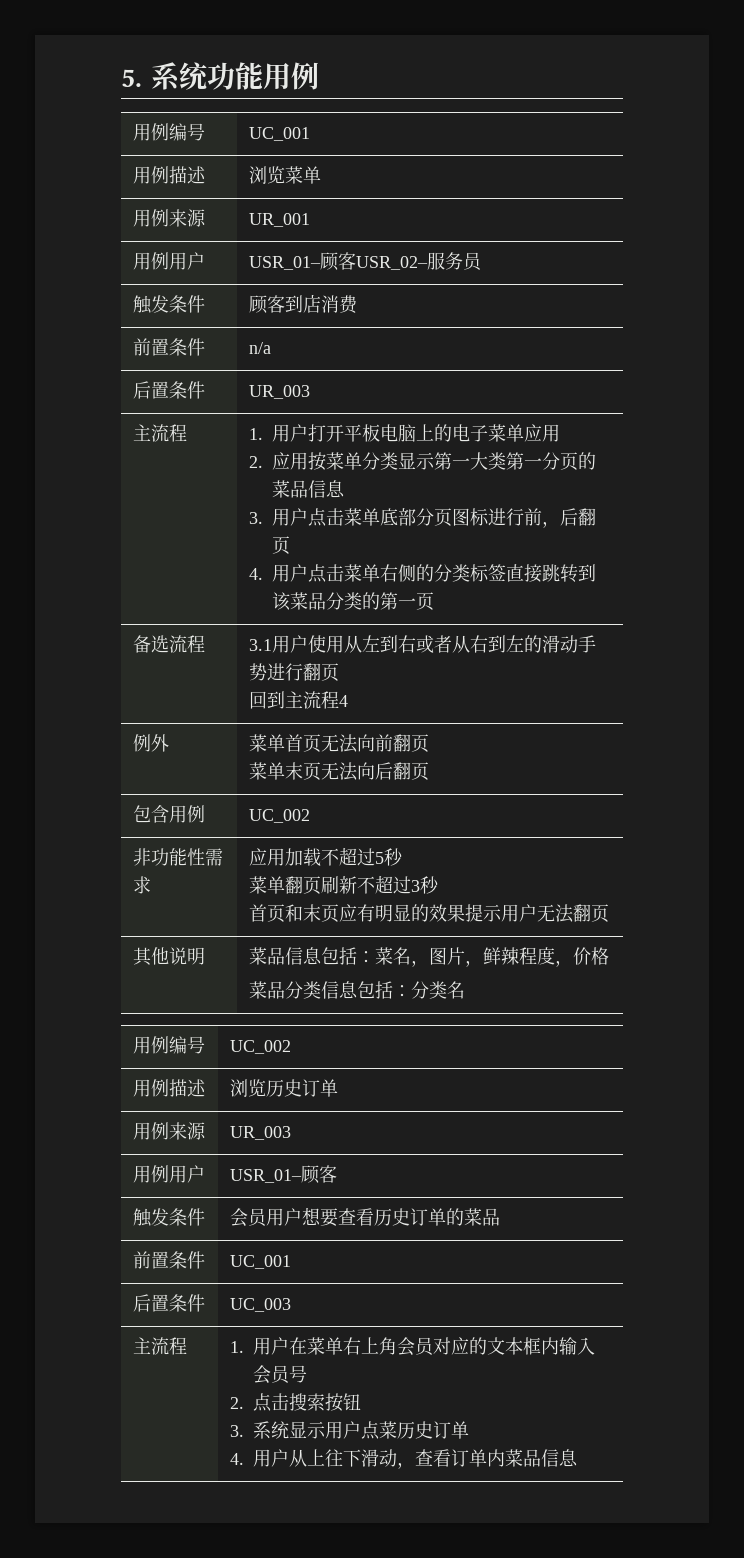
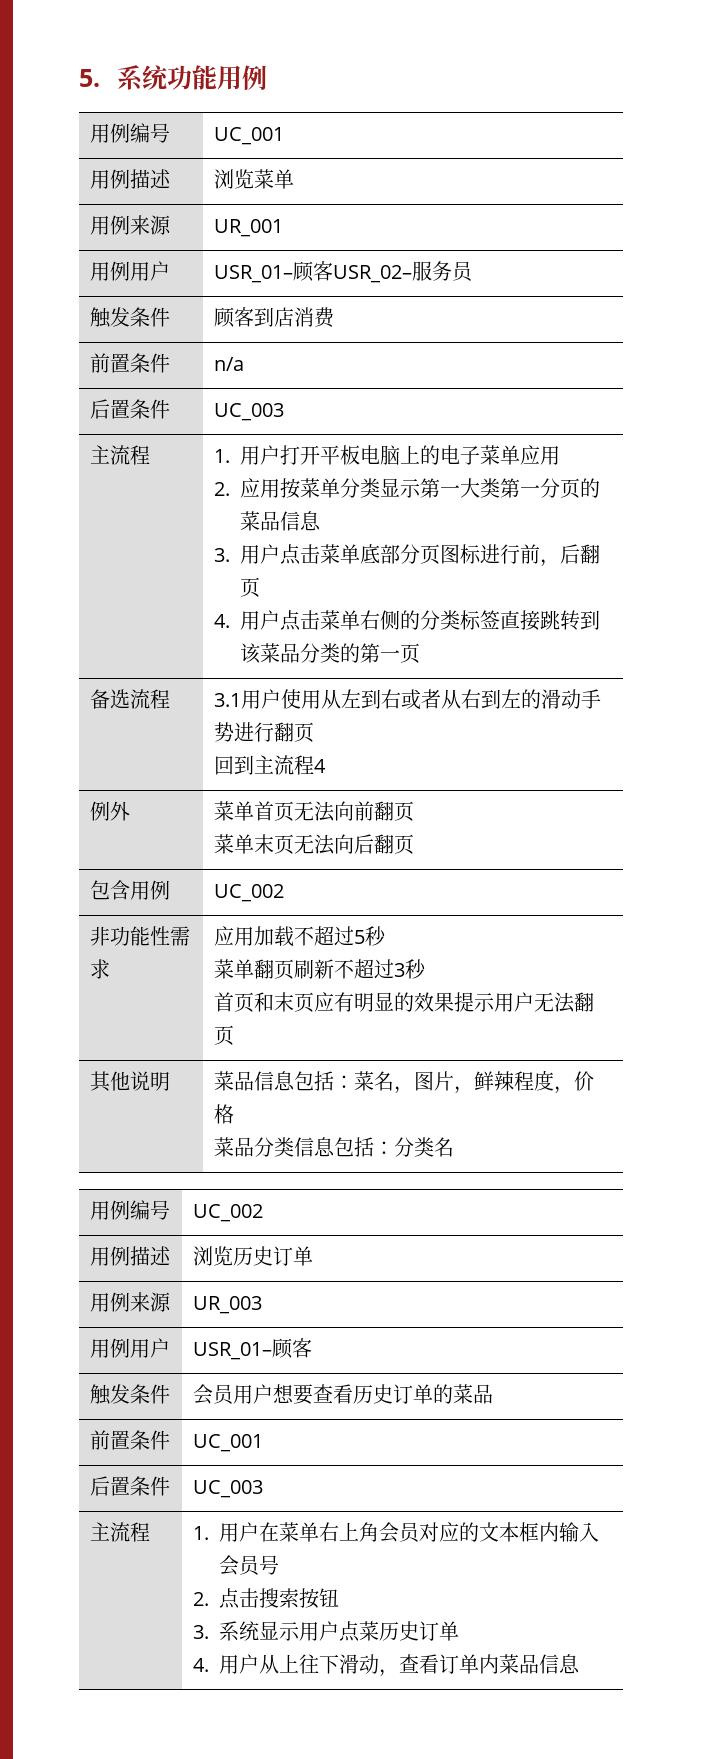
  前置条件 | n/a
- 后置条件 | UR_003
+ 后置条件 | UC_003

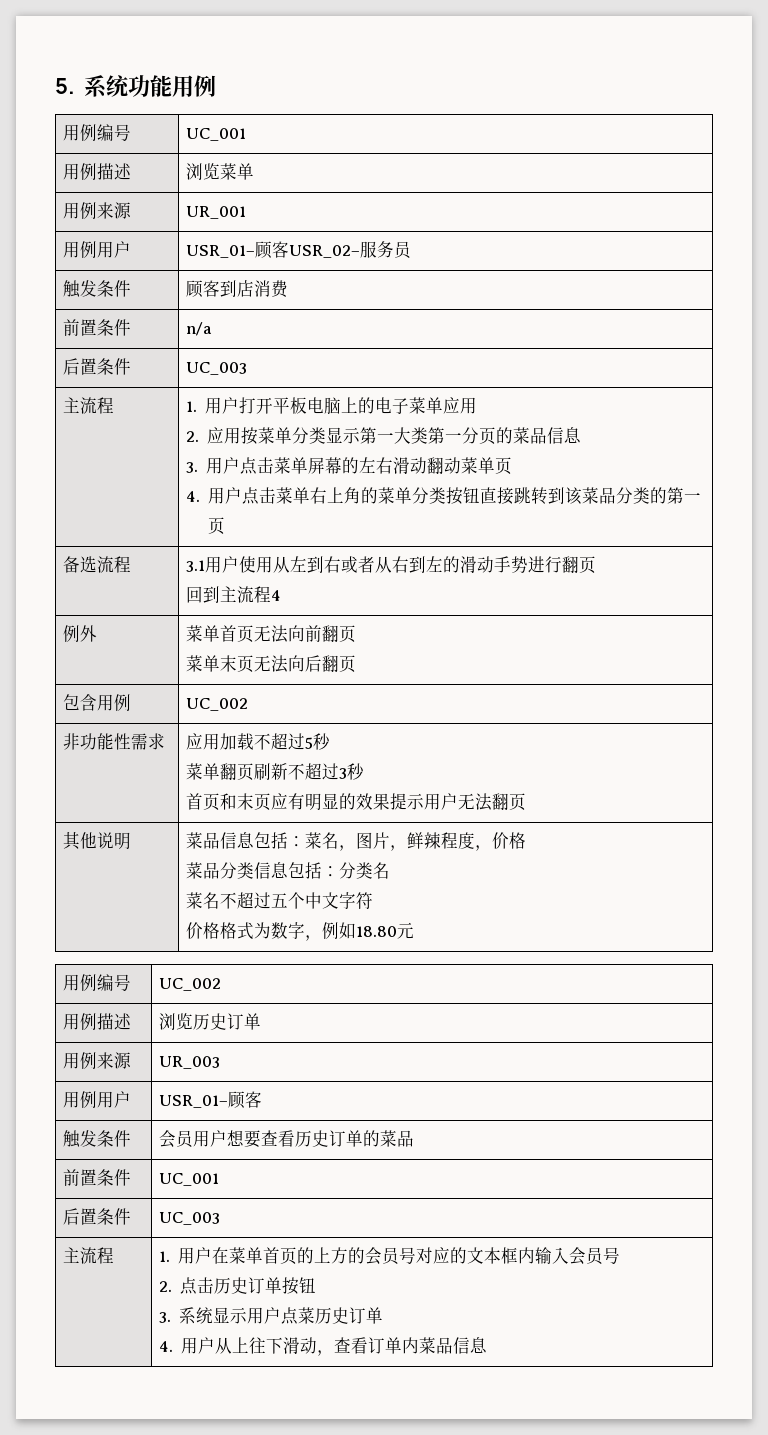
- 3.用户点击菜单底部分页图标进行前，后翻页
+ 3.用户点击菜单屏幕的左右滑动翻动菜单页
- 4.用户点击菜单右侧的分类标签直接跳转到该菜品分类的第一页
+ 4.用户点击菜单右上角的菜单分类按钮直接跳转到该菜品分类的第一页
  其他说明 | 菜品信息包括：菜名，图片，鲜辣程度，价格
  菜品分类信息包括：分类名
+ 菜名不超过五个中文字符
+ 价格格式为数字，例如18.80元
- 主流程 | 1.用户在菜单右上角会员对应的文本框内输入会员号
- 2.点击搜索按钮
+ 主流程 | 1.用户在菜单首页的上方的会员号对应的文本框内输入会员号
+ 2.点击历史订单按钮

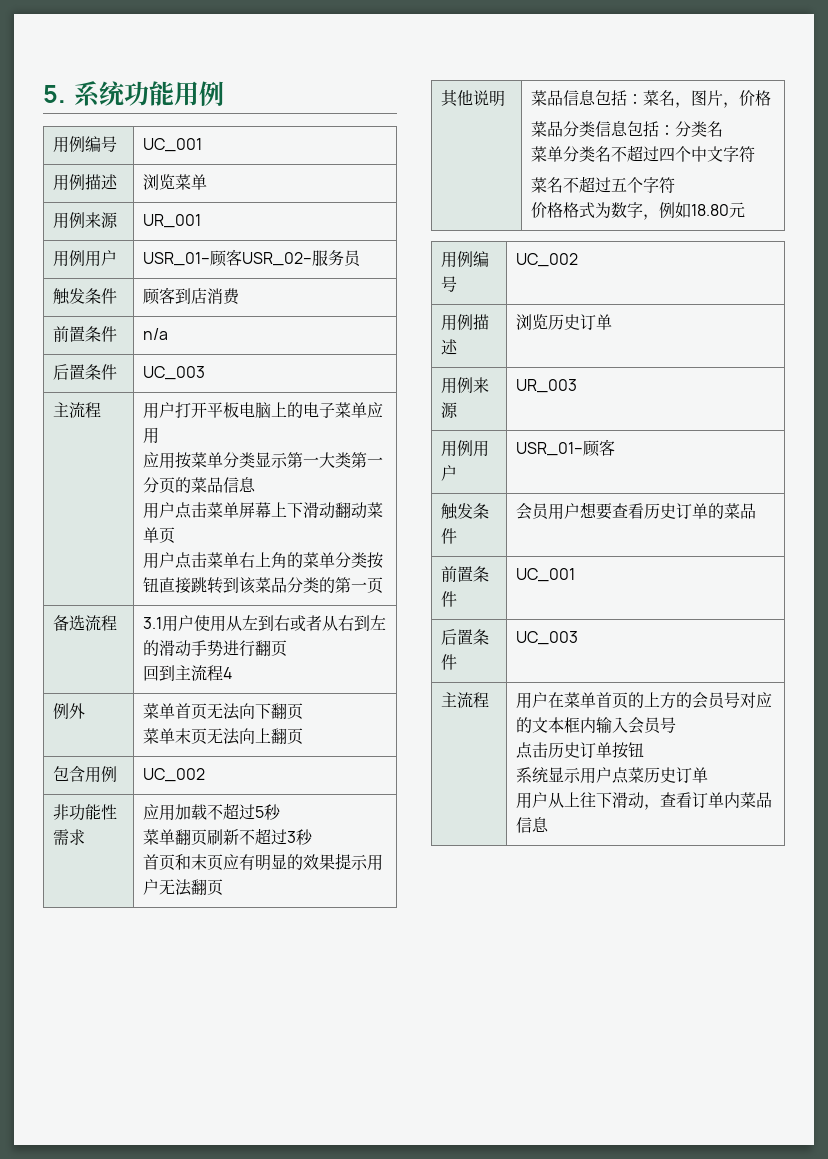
- 1.用户打开平板电脑上的电子菜单应用
+ 用户打开平板电脑上的电子菜单应用
- 2.应用按菜单分类显示第一大类第一分页的菜品信息
+ 应用按菜单分类显示第一大类第一分页的菜品信息
- 3.用户点击菜单屏幕的左右滑动翻动菜单页
+ 用户点击菜单屏幕上下滑动翻动菜单页
- 4.用户点击菜单右上角的菜单分类按钮直接跳转到该菜品分类的第一页
+ 用户点击菜单右上角的菜单分类按钮直接跳转到该菜品分类的第一页
- 例外 | 菜单首页无法向前翻页
- 菜单末页无法向后翻页
+ 例外 | 菜单首页无法向下翻页
+ 菜单末页无法向上翻页
- 其他说明 | 菜品信息包括：菜名，图片，鲜辣程度，价格
+ 其他说明 | 菜品信息包括：菜名，图片，价格
  菜品分类信息包括：分类名
- 菜名不超过五个中文字符
+ 菜单分类名不超过四个中文字符
+ 菜名不超过五个字符
- 主流程 | 1.用户在菜单首页的上方的会员号对应的文本框内输入会员号
- 2.点击历史订单按钮
- 3.系统显示用户点菜历史订单
- 4.用户从上往下滑动，查看订单内菜品信息
+ 主流程 | 用户在菜单首页的上方的会员号对应的文本框内输入会员号
+ 点击历史订单按钮
+ 系统显示用户点菜历史订单
+ 用户从上往下滑动，查看订单内菜品信息

